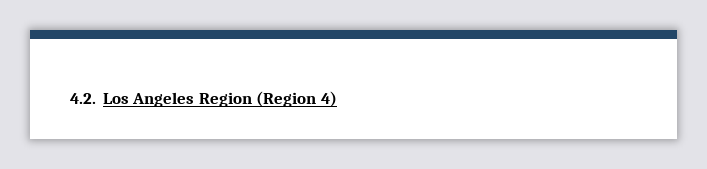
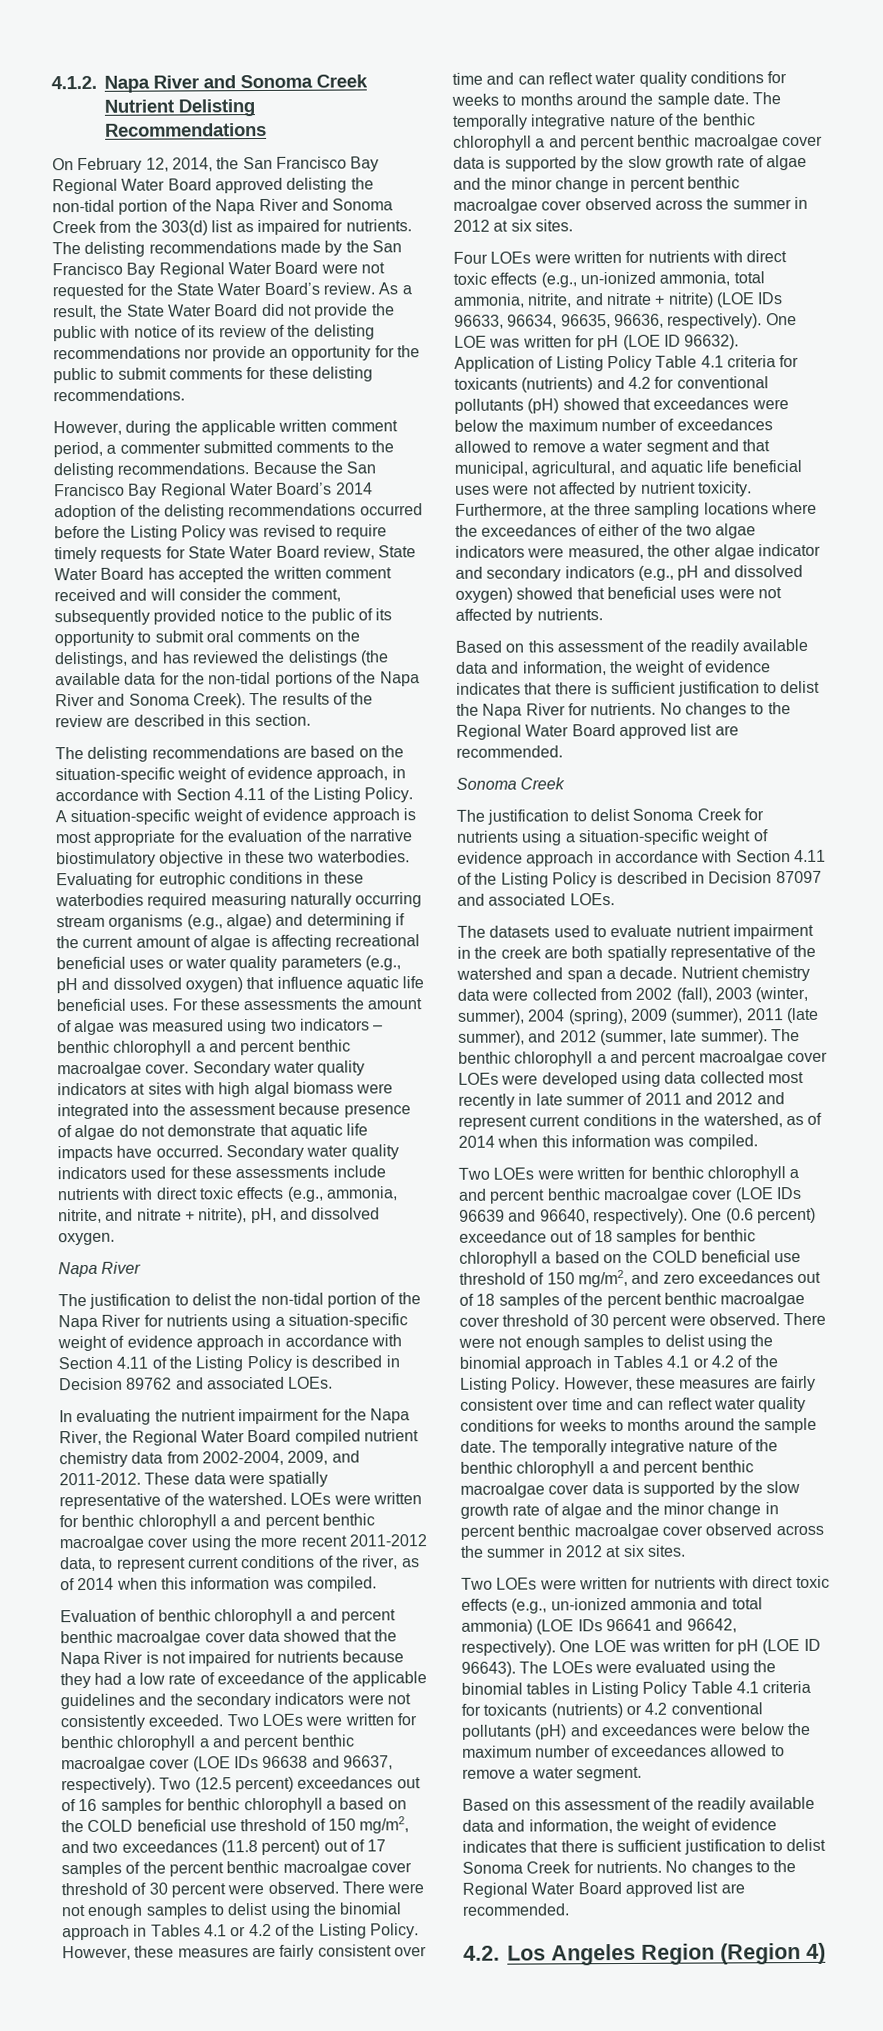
+ 4.1.2. Napa River and Sonoma Creek Nutrient Delisting Recommendations
+ On February 12, 2014, the San Francisco Bay Regional Water Board approved delisting the non-tidal portion of the Napa River and Sonoma Creek from the 303(d) list as impaired for nutrients. The delisting recommendations made by the San Francisco Bay Regional Water Board were not requested for the State Water Board’s review. As a result, the State Water Board did not provide the public with notice of its review of the delisting recommendations nor provide an opportunity for the public to submit comments for these delisting recommendations.
+ However, during the applicable written comment period, a commenter submitted comments to the delisting recommendations. Because the San Francisco Bay Regional Water Board’s 2014 adoption of the delisting recommendations occurred before the Listing Policy was revised to require timely requests for State Water Board review, State Water Board has accepted the written comment received and will consider the comment, subsequently provided notice to the public of its opportunity to submit oral comments on the delistings, and has reviewed the delistings (the available data for the non-tidal portions of the Napa River and Sonoma Creek). The results of the review are described in this section.
+ The delisting recommendations are based on the situation-specific weight of evidence approach, in accordance with Section 4.11 of the Listing Policy. A situation-specific weight of evidence approach is most appropriate for the evaluation of the narrative biostimulatory objective in these two waterbodies. Evaluating for eutrophic conditions in these waterbodies required measuring naturally occurring stream organisms (e.g., algae) and determining if the current amount of algae is affecting recreational beneficial uses or water quality parameters (e.g., pH and dissolved oxygen) that influence aquatic life beneficial uses. For these assessments the amount of algae was measured using two indicators – benthic chlorophyll a and percent benthic macroalgae cover. Secondary water quality indicators at sites with high algal biomass were integrated into the assessment because presence of algae do not demonstrate that aquatic life impacts have occurred. Secondary water quality indicators used for these assessments include nutrients with direct toxic effects (e.g., ammonia, nitrite, and nitrate + nitrite), pH, and dissolved oxygen.
+ Napa River
+ The justification to delist the non-tidal portion of the Napa River for nutrients using a situation-specific weight of evidence approach in accordance with Section 4.11 of the Listing Policy is described in Decision 89762 and associated LOEs.
+ In evaluating the nutrient impairment for the Napa River, the Regional Water Board compiled nutrient chemistry data from 2002-2004, 2009, and 2011-2012. These data were spatially representative of the watershed. LOEs were written for benthic chlorophyll a and percent benthic macroalgae cover using the more recent 2011-2012 data, to represent current conditions of the river, as of 2014 when this information was compiled.
+ Evaluation of benthic chlorophyll a and percent benthic macroalgae cover data showed that the Napa River is not impaired for nutrients because they had a low rate of exceedance of the applicable guidelines and the secondary indicators were not consistently exceeded. Two LOEs were written for benthic chlorophyll a and percent benthic macroalgae cover (LOE IDs 96638 and 96637, respectively). Two (12.5 percent) exceedances out of 16 samples for benthic chlorophyll a based on the COLD beneficial use threshold of 150 mg/m2, and two exceedances (11.8 percent) out of 17 samples of the percent benthic macroalgae cover threshold of 30 percent were observed. There were not enough samples to delist using the binomial approach in Tables 4.1 or 4.2 of the Listing Policy. However, these measures are fairly consistent over time and can reflect water quality conditions for weeks to months around the sample date. The temporally integrative nature of the benthic chlorophyll a and percent benthic macroalgae cover data is supported by the slow growth rate of algae and the minor change in percent benthic macroalgae cover observed across the summer in 2012 at six sites.
+ Four LOEs were written for nutrients with direct toxic effects (e.g., un-ionized ammonia, total ammonia, nitrite, and nitrate + nitrite) (LOE IDs 96633, 96634, 96635, 96636, respectively). One LOE was written for pH (LOE ID 96632). Application of Listing Policy Table 4.1 criteria for toxicants (nutrients) and 4.2 for conventional pollutants (pH) showed that exceedances were below the maximum number of exceedances allowed to remove a water segment and that municipal, agricultural, and aquatic life beneficial uses were not affected by nutrient toxicity. Furthermore, at the three sampling locations where the exceedances of either of the two algae indicators were measured, the other algae indicator and secondary indicators (e.g., pH and dissolved oxygen) showed that beneficial uses were not affected by nutrients.
+ Based on this assessment of the readily available data and information, the weight of evidence indicates that there is sufficient justification to delist the Napa River for nutrients. No changes to the Regional Water Board approved list are recommended.
+ Sonoma Creek
+ The justification to delist Sonoma Creek for nutrients using a situation-specific weight of evidence approach in accordance with Section 4.11 of the Listing Policy is described in Decision 87097 and associated LOEs.
+ The datasets used to evaluate nutrient impairment in the creek are both spatially representative of the watershed and span a decade. Nutrient chemistry data were collected from 2002 (fall), 2003 (winter, summer), 2004 (spring), 2009 (summer), 2011 (late summer), and 2012 (summer, late summer). The benthic chlorophyll a and percent macroalgae cover LOEs were developed using data collected most recently in late summer of 2011 and 2012 and represent current conditions in the watershed, as of 2014 when this information was compiled.
+ Two LOEs were written for benthic chlorophyll a and percent benthic macroalgae cover (LOE IDs 96639 and 96640, respectively). One (0.6 percent) exceedance out of 18 samples for benthic chlorophyll a based on the COLD beneficial use threshold of 150 mg/m2, and zero exceedances out of 18 samples of the percent benthic macroalgae cover threshold of 30 percent were observed. There were not enough samples to delist using the binomial approach in Tables 4.1 or 4.2 of the Listing Policy. However, these measures are fairly consistent over time and can reflect water quality conditions for weeks to months around the sample date. The temporally integrative nature of the benthic chlorophyll a and percent benthic macroalgae cover data is supported by the slow growth rate of algae and the minor change in percent benthic macroalgae cover observed across the summer in 2012 at six sites.
+ Two LOEs were written for nutrients with direct toxic effects (e.g., un-ionized ammonia and total ammonia) (LOE IDs 96641 and 96642, respectively). One LOE was written for pH (LOE ID 96643). The LOEs were evaluated using the binomial tables in Listing Policy Table 4.1 criteria for toxicants (nutrients) or 4.2 conventional pollutants (pH) and exceedances were below the maximum number of exceedances allowed to remove a water segment.
+ Based on this assessment of the readily available data and information, the weight of evidence indicates that there is sufficient justification to delist Sonoma Creek for nutrients. No changes to the Regional Water Board approved list are recommended.

